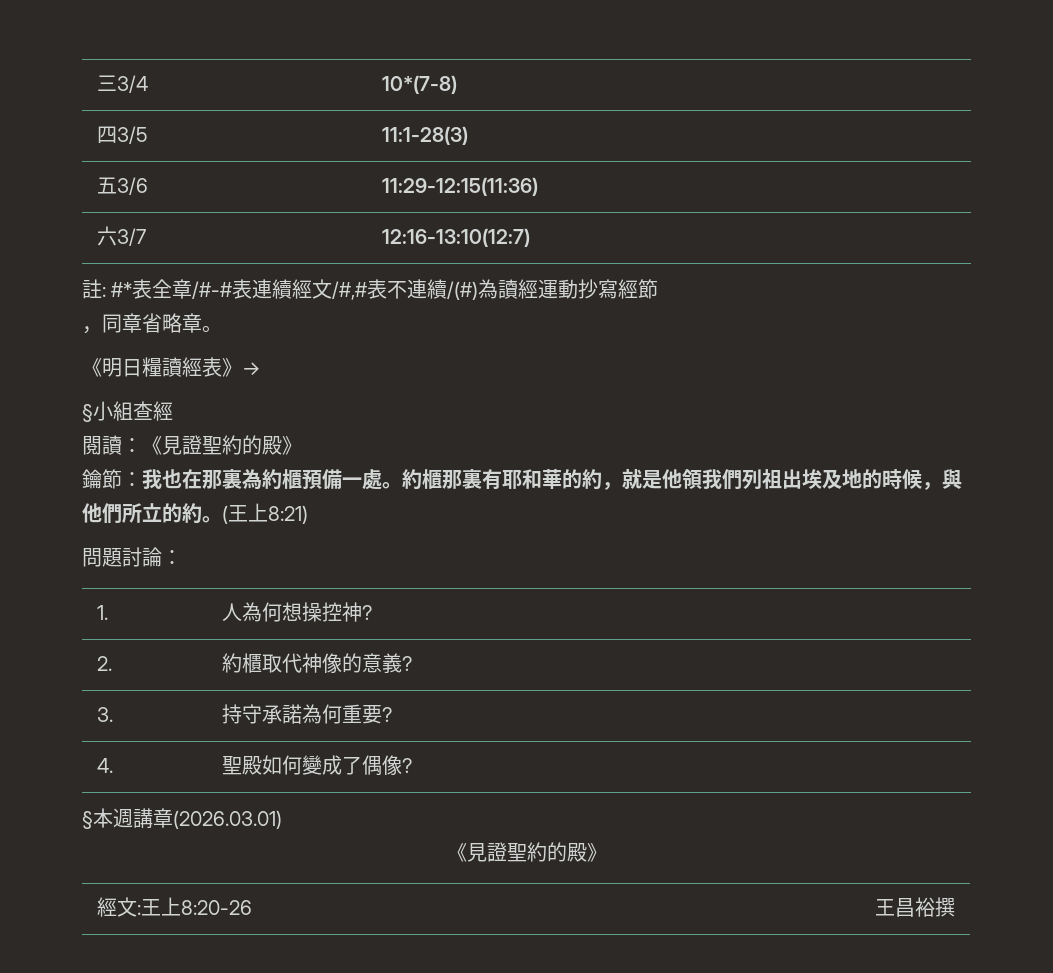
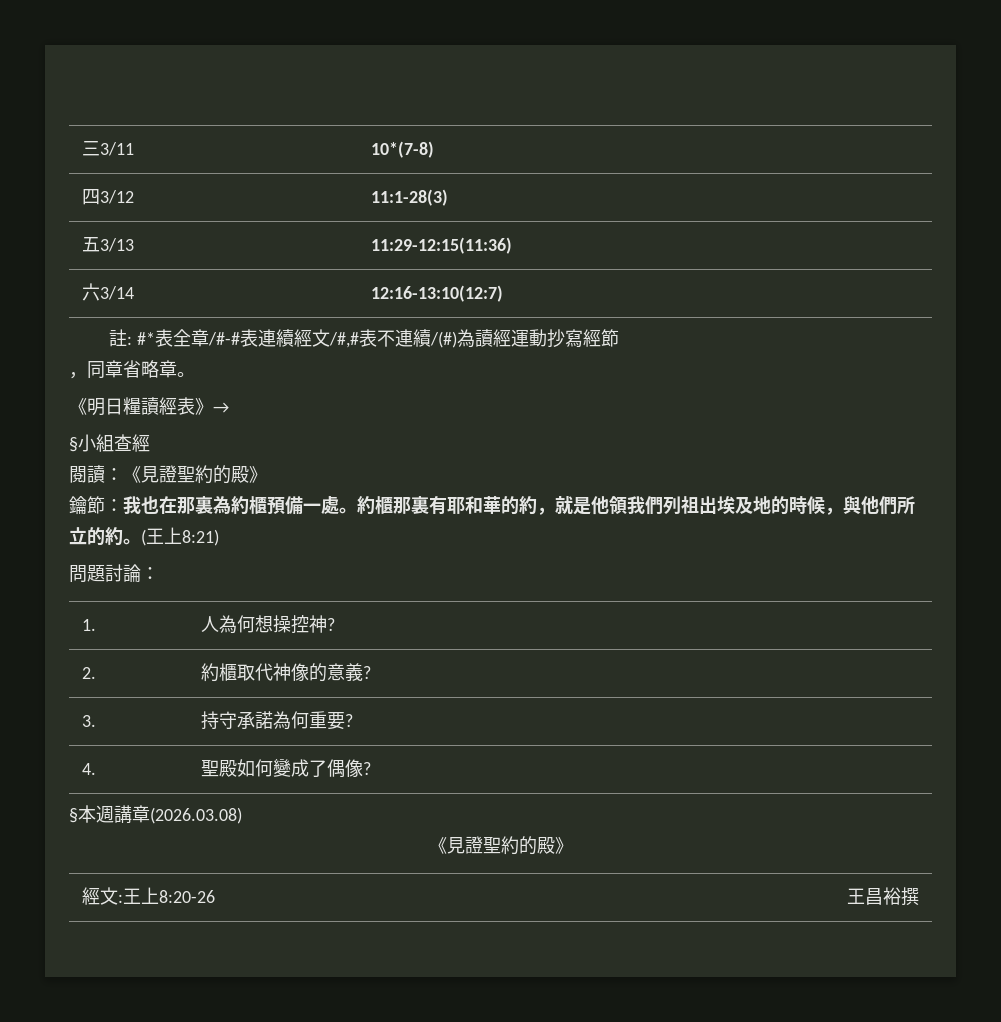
- 三3/4 | 10*(7-8)
+ 三3/11 | 10*(7-8)
- 四3/5 | 11:1-28(3)
+ 四3/12 | 11:1-28(3)
- 五3/6 | 11:29-12:15(11:36)
+ 五3/13 | 11:29-12:15(11:36)
- 六3/7 | 12:16-13:10(12:7)
+ 六3/14 | 12:16-13:10(12:7)
- §本週講章(2026.03.01)
+ §本週講章(2026.03.08)

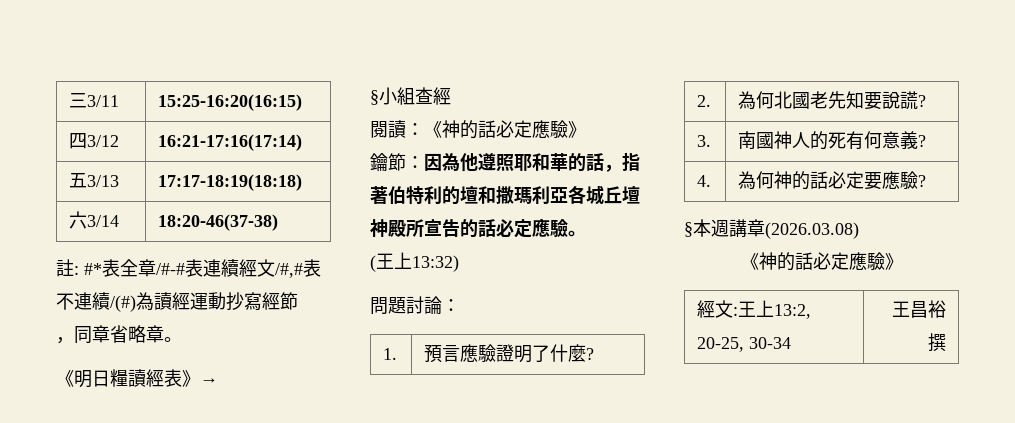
- 三3/11 | 10*(7-8)
+ 三3/11 | 15:25-16:20(16:15)
- 四3/12 | 11:1-28(3)
+ 四3/12 | 16:21-17:16(17:14)
- 五3/13 | 11:29-12:15(11:36)
+ 五3/13 | 17:17-18:19(18:18)
- 六3/14 | 12:16-13:10(12:7)
+ 六3/14 | 18:20-46(37-38)
- 閱讀：《見證聖約的殿》
+ 閱讀：《神的話必定應驗》
- 鑰節：我也在那裏為約櫃預備一處。約櫃那裏有耶和華的約，就是他領我們列祖出埃及地的時候，與他們所立的約。(王上8:21)
+ 鑰節：因為他遵照耶和華的話，指著伯特利的壇和撒瑪利亞各城丘壇神殿所宣告的話必定應驗。
+ (王上13:32)
- 1. | 人為何想操控神?
- 2. | 約櫃取代神像的意義?
- 3. | 持守承諾為何重要?
- 4. | 聖殿如何變成了偶像?
+ 1. | 預言應驗證明了什麼?
+ 2. | 為何北國老先知要說謊?
+ 3. | 南國神人的死有何意義?
+ 4. | 為何神的話必定要應驗?
  §本週講章(2026.03.08)
- 《見證聖約的殿》
+ 《神的話必定應驗》
- 經文:王上8:20-26 | 王昌裕撰
+ 經文:王上13:2, 20-25, 30-34 | 王昌裕撰

